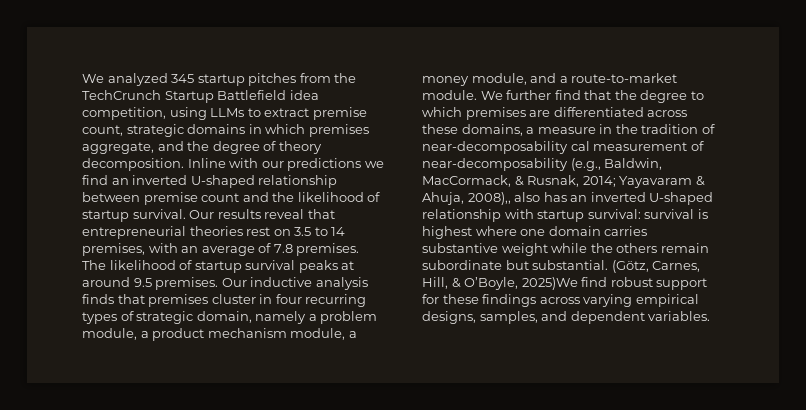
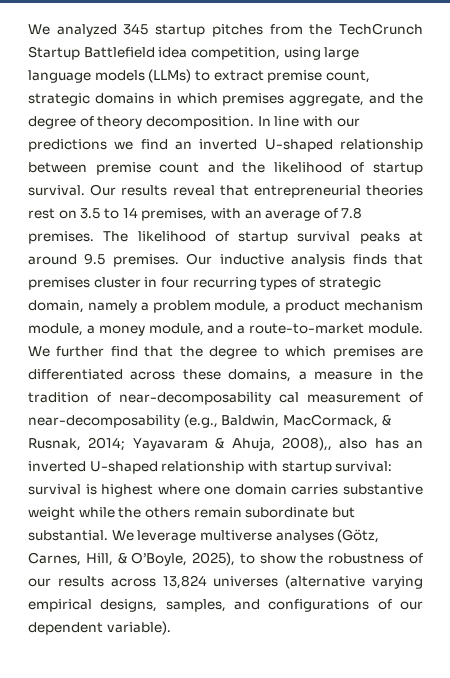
- We analyzed 345 startup pitches from the TechCrunch Startup Battlefield idea competition, using LLMs to extract premise count, strategic domains in which premises aggregate, and the degree of theory decomposition.
+ We analyzed 345 startup pitches from the TechCrunch Startup Battlefield idea competition, using large language models (LLMs) to extract premise count, strategic domains in which premises aggregate, and the degree of theory decomposition.
- Inline with our predictions we find an inverted U-shaped relationship between premise count and the likelihood of startup survival.
+ In line with our predictions we find an inverted U-shaped relationship between premise count and the likelihood of startup survival.
- (Götz, Carnes, Hill, & O’Boyle, 2025)We find robust support for these findings across varying empirical designs, samples, and dependent variables.
+ We leverage multiverse analyses (Götz, Carnes, Hill, & O’Boyle, 2025), to show the robustness of our results across 13,824 universes (alternative varying empirical designs, samples, and configurations of our dependent variable).

